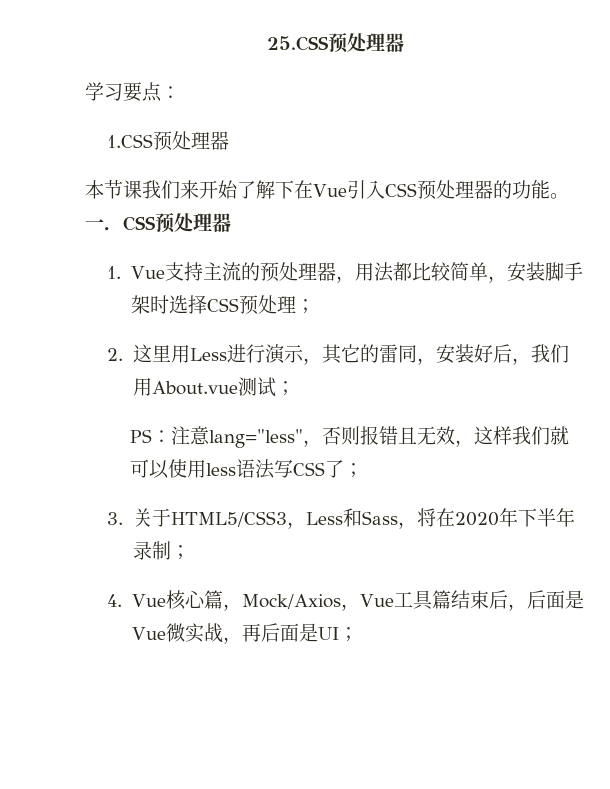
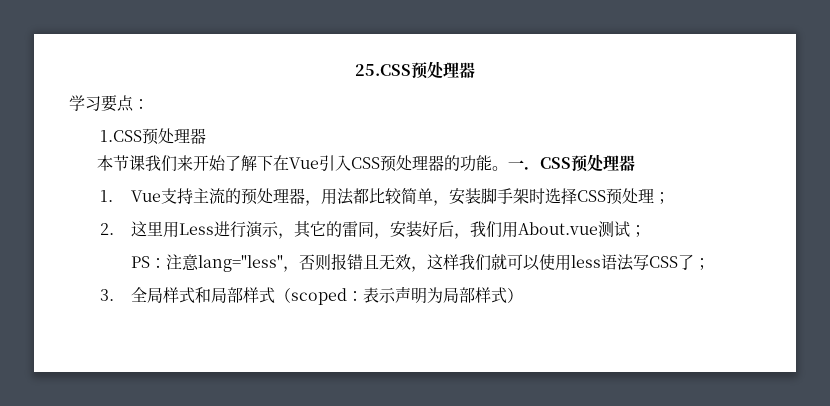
- 3.关于HTML5/CSS3，Less和Sass，将在2020年下半年录制；
- 4. Vue核心篇，Mock/Axios，Vue工具篇结束后，后面是Vue微实战，再后面是UI；
+ 3.全局样式和局部样式（scoped：表示声明为局部样式）

